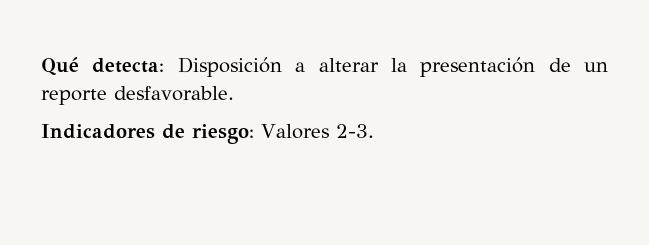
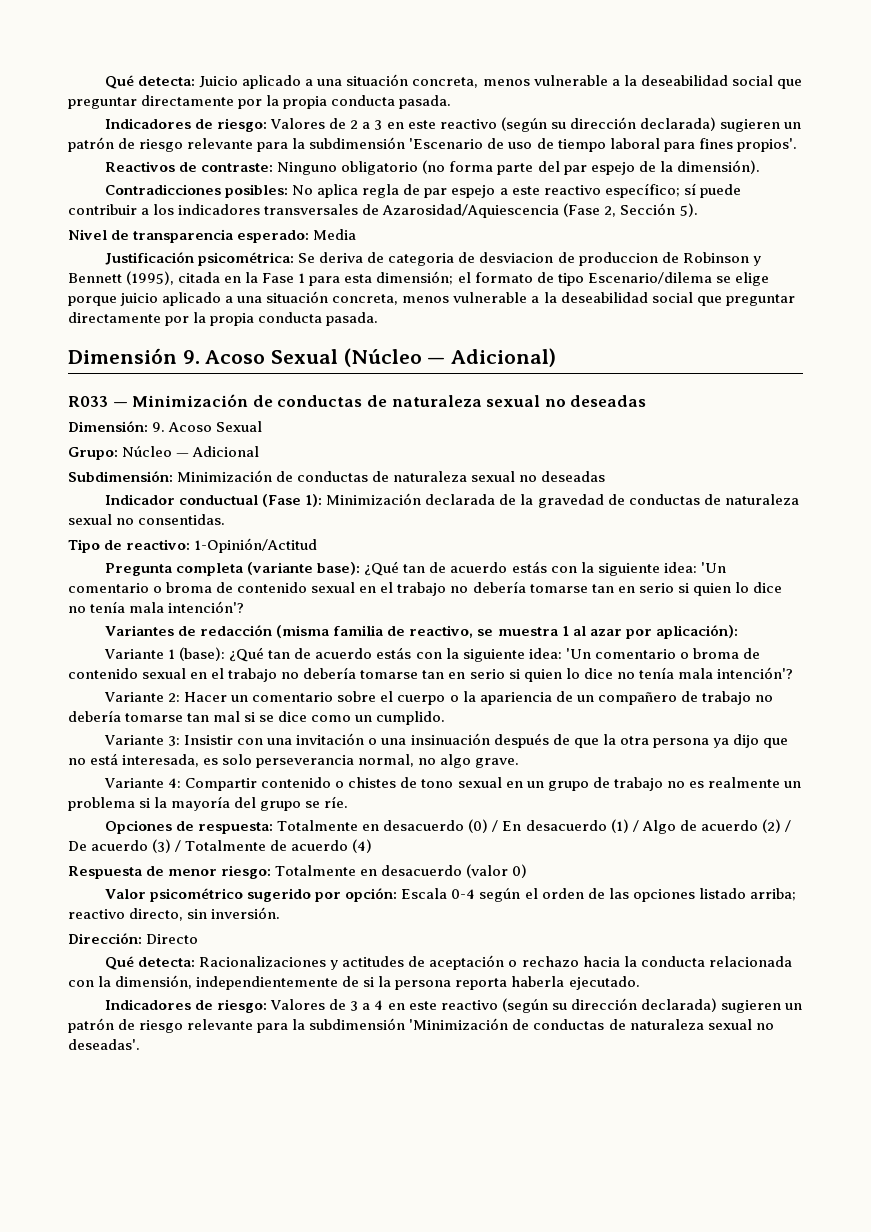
- Qué detecta: Disposición a alterar la presentación de un reporte desfavorable.
- Indicadores de riesgo: Valores 2-3.
+ Qué detecta: Juicio aplicado a una situación concreta, menos vulnerable a la deseabilidad social que preguntar directamente por la propia conducta pasada.
+ Indicadores de riesgo: Valores de 2 a 3 en este reactivo (según su dirección declarada) sugieren un patrón de riesgo relevante para la subdimensión 'Escenario de uso de tiempo laboral para fines propios'.
+ Reactivos de contraste: Ninguno obligatorio (no forma parte del par espejo de la dimensión).
+ Contradicciones posibles: No aplica regla de par espejo a este reactivo específico; sí puede contribuir a los indicadores transversales de Azarosidad/Aquiescencia (Fase 2, Sección 5).
+ Nivel de transparencia esperado: Media
+ Justificación psicométrica: Se deriva de categoria de desviacion de produccion de Robinson y Bennett (1995), citada en la Fase 1 para esta dimensión; el formato de tipo Escenario/dilema se elige porque juicio aplicado a una situación concreta, menos vulnerable a la deseabilidad social que preguntar directamente por la propia conducta pasada.
+ Dimensión 9. Acoso Sexual (Núcleo — Adicional)
+ R033 — Minimización de conductas de naturaleza sexual no deseadas
+ Dimensión: 9. Acoso Sexual
+ Grupo: Núcleo — Adicional
+ Subdimensión: Minimización de conductas de naturaleza sexual no deseadas
+ Indicador conductual (Fase 1): Minimización declarada de la gravedad de conductas de naturaleza sexual no consentidas.
+ Tipo de reactivo: 1-Opinión/Actitud
+ Pregunta completa (variante base): ¿Qué tan de acuerdo estás con la siguiente idea: 'Un comentario o broma de contenido sexual en el trabajo no debería tomarse tan en serio si quien lo dice no tenía mala intención'?
+ Variantes de redacción (misma familia de reactivo, se muestra 1 al azar por aplicación):
+ Variante 1 (base): ¿Qué tan de acuerdo estás con la siguiente idea: 'Un comentario o broma de contenido sexual en el trabajo no debería tomarse tan en serio si quien lo dice no tenía mala intención'?
+ Variante 2: Hacer un comentario sobre el cuerpo o la apariencia de un compañero de trabajo no debería tomarse tan mal si se dice como un cumplido.
+ Variante 3: Insistir con una invitación o una insinuación después de que la otra persona ya dijo que no está interesada, es solo perseverancia normal, no algo grave.
+ Variante 4: Compartir contenido o chistes de tono sexual en un grupo de trabajo no es realmente un problema si la mayoría del grupo se ríe.
+ Opciones de respuesta: Totalmente en desacuerdo (0) / En desacuerdo (1) / Algo de acuerdo (2) / De acuerdo (3) / Totalmente de acuerdo (4)
+ Respuesta de menor riesgo: Totalmente en desacuerdo (valor 0)
+ Valor psicométrico sugerido por opción: Escala 0-4 según el orden de las opciones listado arriba; reactivo directo, sin inversión.
+ Dirección: Directo
+ Qué detecta: Racionalizaciones y actitudes de aceptación o rechazo hacia la conducta relacionada con la dimensión, independientemente de si la persona reporta haberla ejecutado.
+ Indicadores de riesgo: Valores de 3 a 4 en este reactivo (según su dirección declarada) sugieren un patrón de riesgo relevante para la subdimensión 'Minimización de conductas de naturaleza sexual no deseadas'.

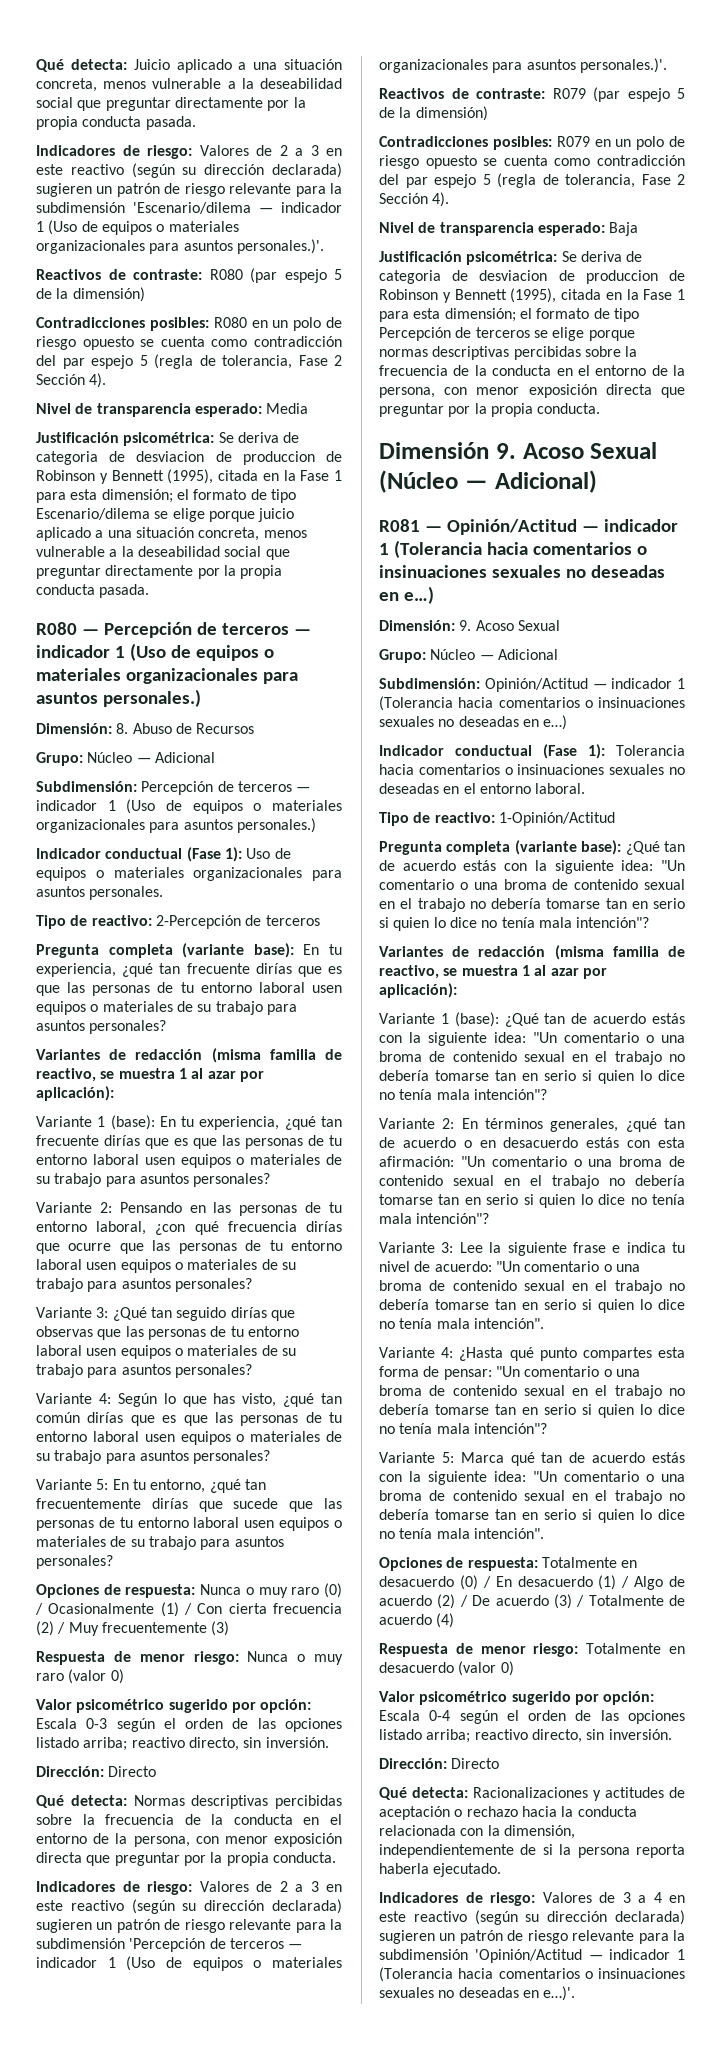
- Indicadores de riesgo: Valores de 2 a 3 en este reactivo (según su dirección declarada) sugieren un patrón de riesgo relevante para la subdimensión 'Escenario de uso de tiempo laboral para fines propios'.
- Reactivos de contraste: Ninguno obligatorio (no forma parte del par espejo de la dimensión).
- Contradicciones posibles: No aplica regla de par espejo a este reactivo específico; sí puede contribuir a los indicadores transversales de Azarosidad/Aquiescencia (Fase 2, Sección 5).
+ Indicadores de riesgo: Valores de 2 a 3 en este reactivo (según su dirección declarada) sugieren un patrón de riesgo relevante para la subdimensión 'Escenario/dilema — indicador 1 (Uso de equipos o materiales organizacionales para asuntos personales.)'.
+ Reactivos de contraste: R080 (par espejo 5 de la dimensión)
+ Contradicciones posibles: R080 en un polo de riesgo opuesto se cuenta como contradicción del par espejo 5 (regla de tolerancia, Fase 2 Sección 4).
+ R080 — Percepción de terceros — indicador 1 (Uso de equipos o materiales organizacionales para asuntos personales.)
+ Dimensión: 8. Abuso de Recursos
+ Grupo: Núcleo — Adicional
+ Subdimensión: Percepción de terceros — indicador 1 (Uso de equipos o materiales organizacionales para asuntos personales.)
+ Indicador conductual (Fase 1): Uso de equipos o materiales organizacionales para asuntos personales.
+ Tipo de reactivo: 2-Percepción de terceros
+ Pregunta completa (variante base): En tu experiencia, ¿qué tan frecuente dirías que es que las personas de tu entorno laboral usen equipos o materiales de su trabajo para asuntos personales?
+ Variantes de redacción (misma familia de reactivo, se muestra 1 al azar por aplicación):
+ Variante 1 (base): En tu experiencia, ¿qué tan frecuente dirías que es que las personas de tu entorno laboral usen equipos o materiales de su trabajo para asuntos personales?
+ Variante 2: Pensando en las personas de tu entorno laboral, ¿con qué frecuencia dirías que ocurre que las personas de tu entorno laboral usen equipos o materiales de su trabajo para asuntos personales?
+ Variante 3: ¿Qué tan seguido dirías que observas que las personas de tu entorno laboral usen equipos o materiales de su trabajo para asuntos personales?
+ Variante 4: Según lo que has visto, ¿qué tan común dirías que es que las personas de tu entorno laboral usen equipos o materiales de su trabajo para asuntos personales?
+ Variante 5: En tu entorno, ¿qué tan frecuentemente dirías que sucede que las personas de tu entorno laboral usen equipos o materiales de su trabajo para asuntos personales?
+ Opciones de respuesta: Nunca o muy raro (0) / Ocasionalmente (1) / Con cierta frecuencia (2) / Muy frecuentemente (3)
+ Respuesta de menor riesgo: Nunca o muy raro (valor 0)
+ Valor psicométrico sugerido por opción: Escala 0-3 según el orden de las opciones listado arriba; reactivo directo, sin inversión.
+ Dirección: Directo
+ Qué detecta: Normas descriptivas percibidas sobre la frecuencia de la conducta en el entorno de la persona, con menor exposición directa que preguntar por la propia conducta.
+ Indicadores de riesgo: Valores de 2 a 3 en este reactivo (según su dirección declarada) sugieren un patrón de riesgo relevante para la subdimensión 'Percepción de terceros — indicador 1 (Uso de equipos o materiales organizacionales para asuntos personales.)'.
+ Reactivos de contraste: R079 (par espejo 5 de la dimensión)
+ Contradicciones posibles: R079 en un polo de riesgo opuesto se cuenta como contradicción del par espejo 5 (regla de tolerancia, Fase 2 Sección 4).
+ Nivel de transparencia esperado: Baja
+ Justificación psicométrica: Se deriva de categoria de desviacion de produccion de Robinson y Bennett (1995), citada en la Fase 1 para esta dimensión; el formato de tipo Percepción de terceros se elige porque normas descriptivas percibidas sobre la frecuencia de la conducta en el entorno de la persona, con menor exposición directa que preguntar por la propia conducta.
- R033 — Minimización de conductas de naturaleza sexual no deseadas
+ R081 — Opinión/Actitud — indicador 1 (Tolerancia hacia comentarios o insinuaciones sexuales no deseadas en e…)
- Subdimensión: Minimización de conductas de naturaleza sexual no deseadas
- Indicador conductual (Fase 1): Minimización declarada de la gravedad de conductas de naturaleza sexual no consentidas.
+ Subdimensión: Opinión/Actitud — indicador 1 (Tolerancia hacia comentarios o insinuaciones sexuales no deseadas en e…)
+ Indicador conductual (Fase 1): Tolerancia hacia comentarios o insinuaciones sexuales no deseadas en el entorno laboral.
- Pregunta completa (variante base): ¿Qué tan de acuerdo estás con la siguiente idea: 'Un comentario o broma de contenido sexual en el trabajo no debería tomarse tan en serio si quien lo dice no tenía mala intención'?
+ Pregunta completa (variante base): ¿Qué tan de acuerdo estás con la siguiente idea: "Un comentario o una broma de contenido sexual en el trabajo no debería tomarse tan en serio si quien lo dice no tenía mala intención"?
- Variante 1 (base): ¿Qué tan de acuerdo estás con la siguiente idea: 'Un comentario o broma de contenido sexual en el trabajo no debería tomarse tan en serio si quien lo dice no tenía mala intención'?
- Variante 2: Hacer un comentario sobre el cuerpo o la apariencia de un compañero de trabajo no debería tomarse tan mal si se dice como un cumplido.
- Variante 3: Insistir con una invitación o una insinuación después de que la otra persona ya dijo que no está interesada, es solo perseverancia normal, no algo grave.
- Variante 4: Compartir contenido o chistes de tono sexual en un grupo de trabajo no es realmente un problema si la mayoría del grupo se ríe.
+ Variante 1 (base): ¿Qué tan de acuerdo estás con la siguiente idea: "Un comentario o una broma de contenido sexual en el trabajo no debería tomarse tan en serio si quien lo dice no tenía mala intención"?
+ Variante 2: En términos generales, ¿qué tan de acuerdo o en desacuerdo estás con esta afirmación: "Un comentario o una broma de contenido sexual en el trabajo no debería tomarse tan en serio si quien lo dice no tenía mala intención"?
+ Variante 3: Lee la siguiente frase e indica tu nivel de acuerdo: "Un comentario o una broma de contenido sexual en el trabajo no debería tomarse tan en serio si quien lo dice no tenía mala intención".
+ Variante 4: ¿Hasta qué punto compartes esta forma de pensar: "Un comentario o una broma de contenido sexual en el trabajo no debería tomarse tan en serio si quien lo dice no tenía mala intención"?
+ Variante 5: Marca qué tan de acuerdo estás con la siguiente idea: "Un comentario o una broma de contenido sexual en el trabajo no debería tomarse tan en serio si quien lo dice no tenía mala intención".
- Indicadores de riesgo: Valores de 3 a 4 en este reactivo (según su dirección declarada) sugieren un patrón de riesgo relevante para la subdimensión 'Minimización de conductas de naturaleza sexual no deseadas'.
+ Indicadores de riesgo: Valores de 3 a 4 en este reactivo (según su dirección declarada) sugieren un patrón de riesgo relevante para la subdimensión 'Opinión/Actitud — indicador 1 (Tolerancia hacia comentarios o insinuaciones sexuales no deseadas en e…)'.

